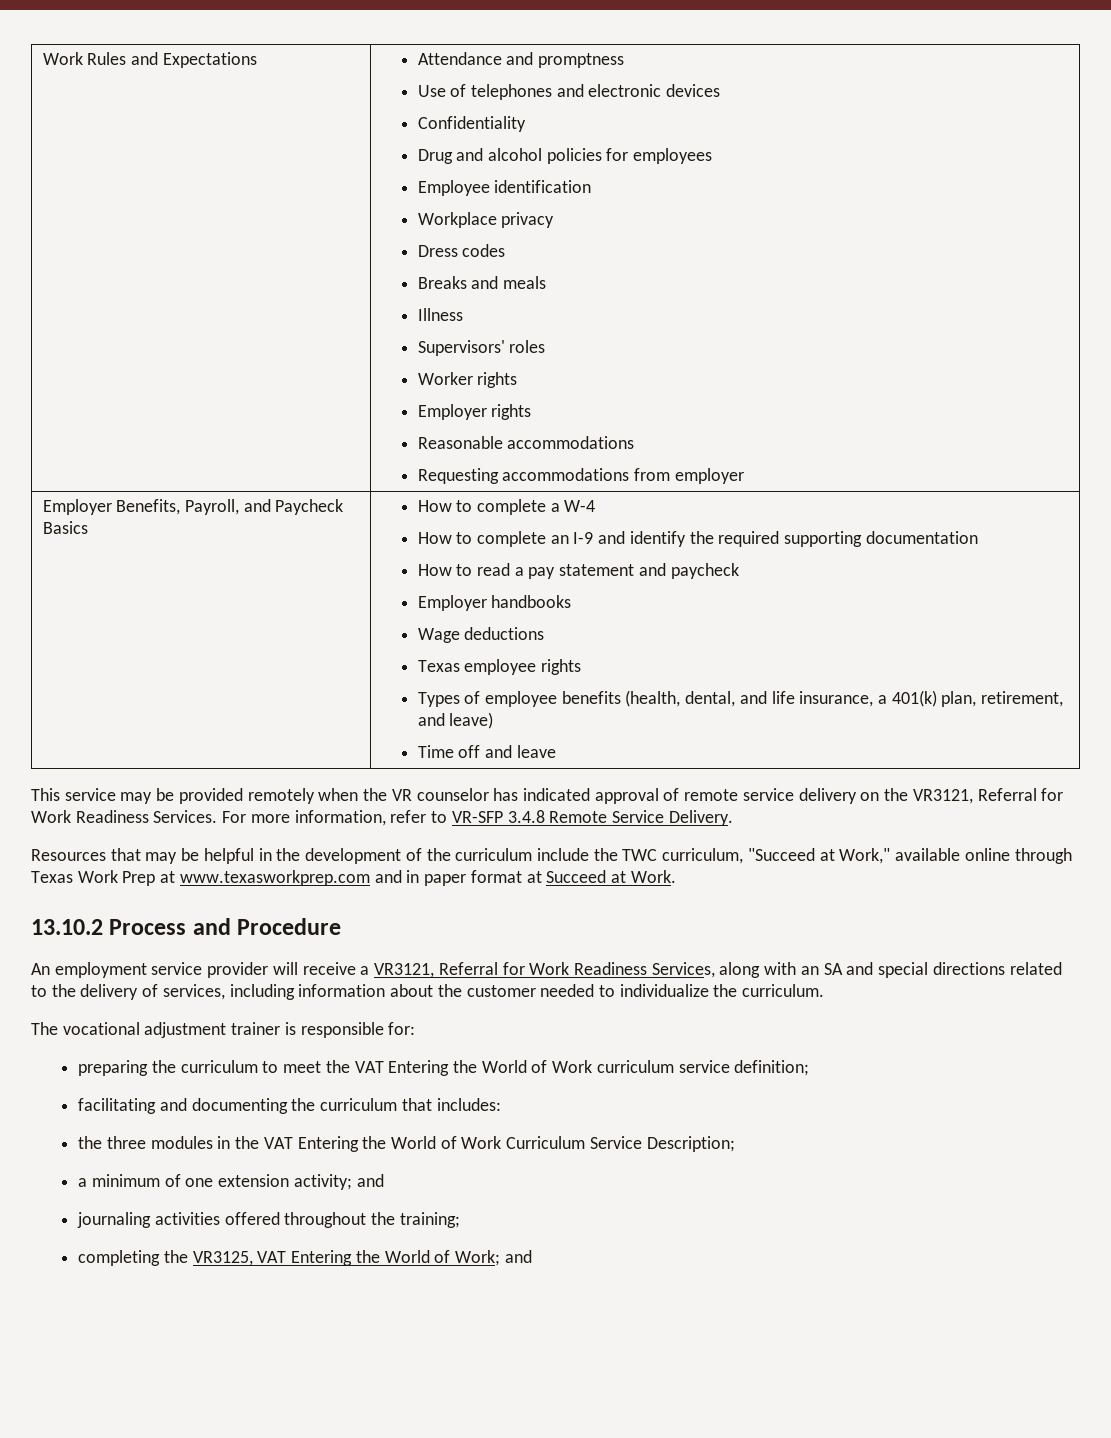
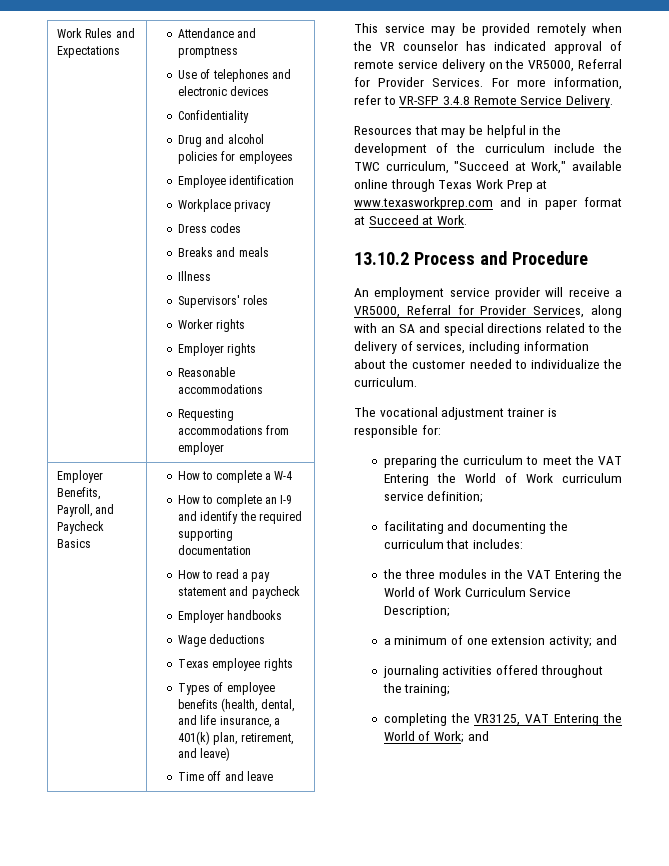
- This service may be provided remotely when the VR counselor has indicated approval of remote service delivery on the VR3121, Referral for Work Readiness Services.
+ This service may be provided remotely when the VR counselor has indicated approval of remote service delivery on the VR5000, Referral for Provider Services.
- An employment service provider will receive a VR3121, Referral for Work Readiness Services, along with an SA and special directions related to the delivery of services, including information about the customer needed to individualize the curriculum.
+ An employment service provider will receive a VR5000, Referral for Provider Services, along with an SA and special directions related to the delivery of services, including information about the customer needed to individualize the curriculum.

